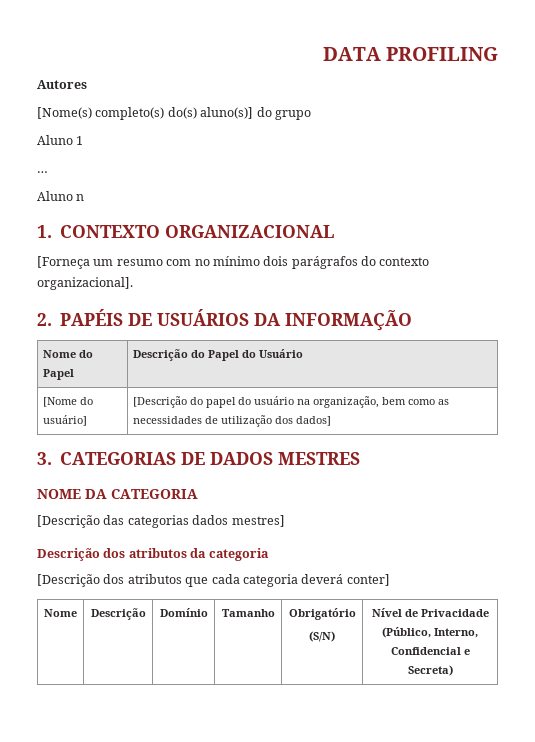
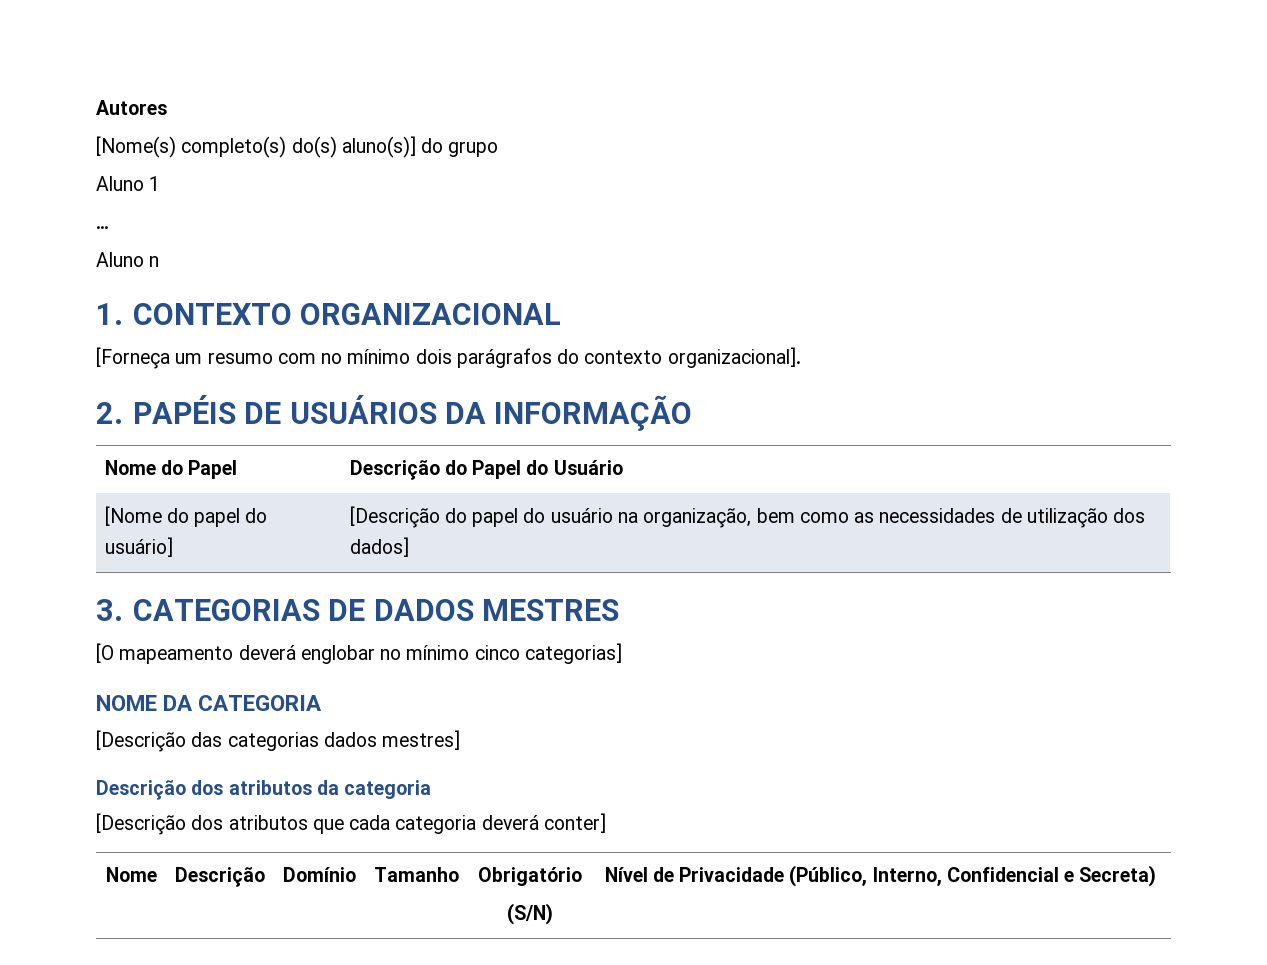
- DATA PROFILING
- [Nome do usuário] | [Descrição do papel do usuário na organização, bem como as necessidades de utilização dos dados]
+ [Nome do papel do usuário] | [Descrição do papel do usuário na organização, bem como as necessidades de utilização dos dados]
+ [O mapeamento deverá englobar no mínimo cinco categorias]

